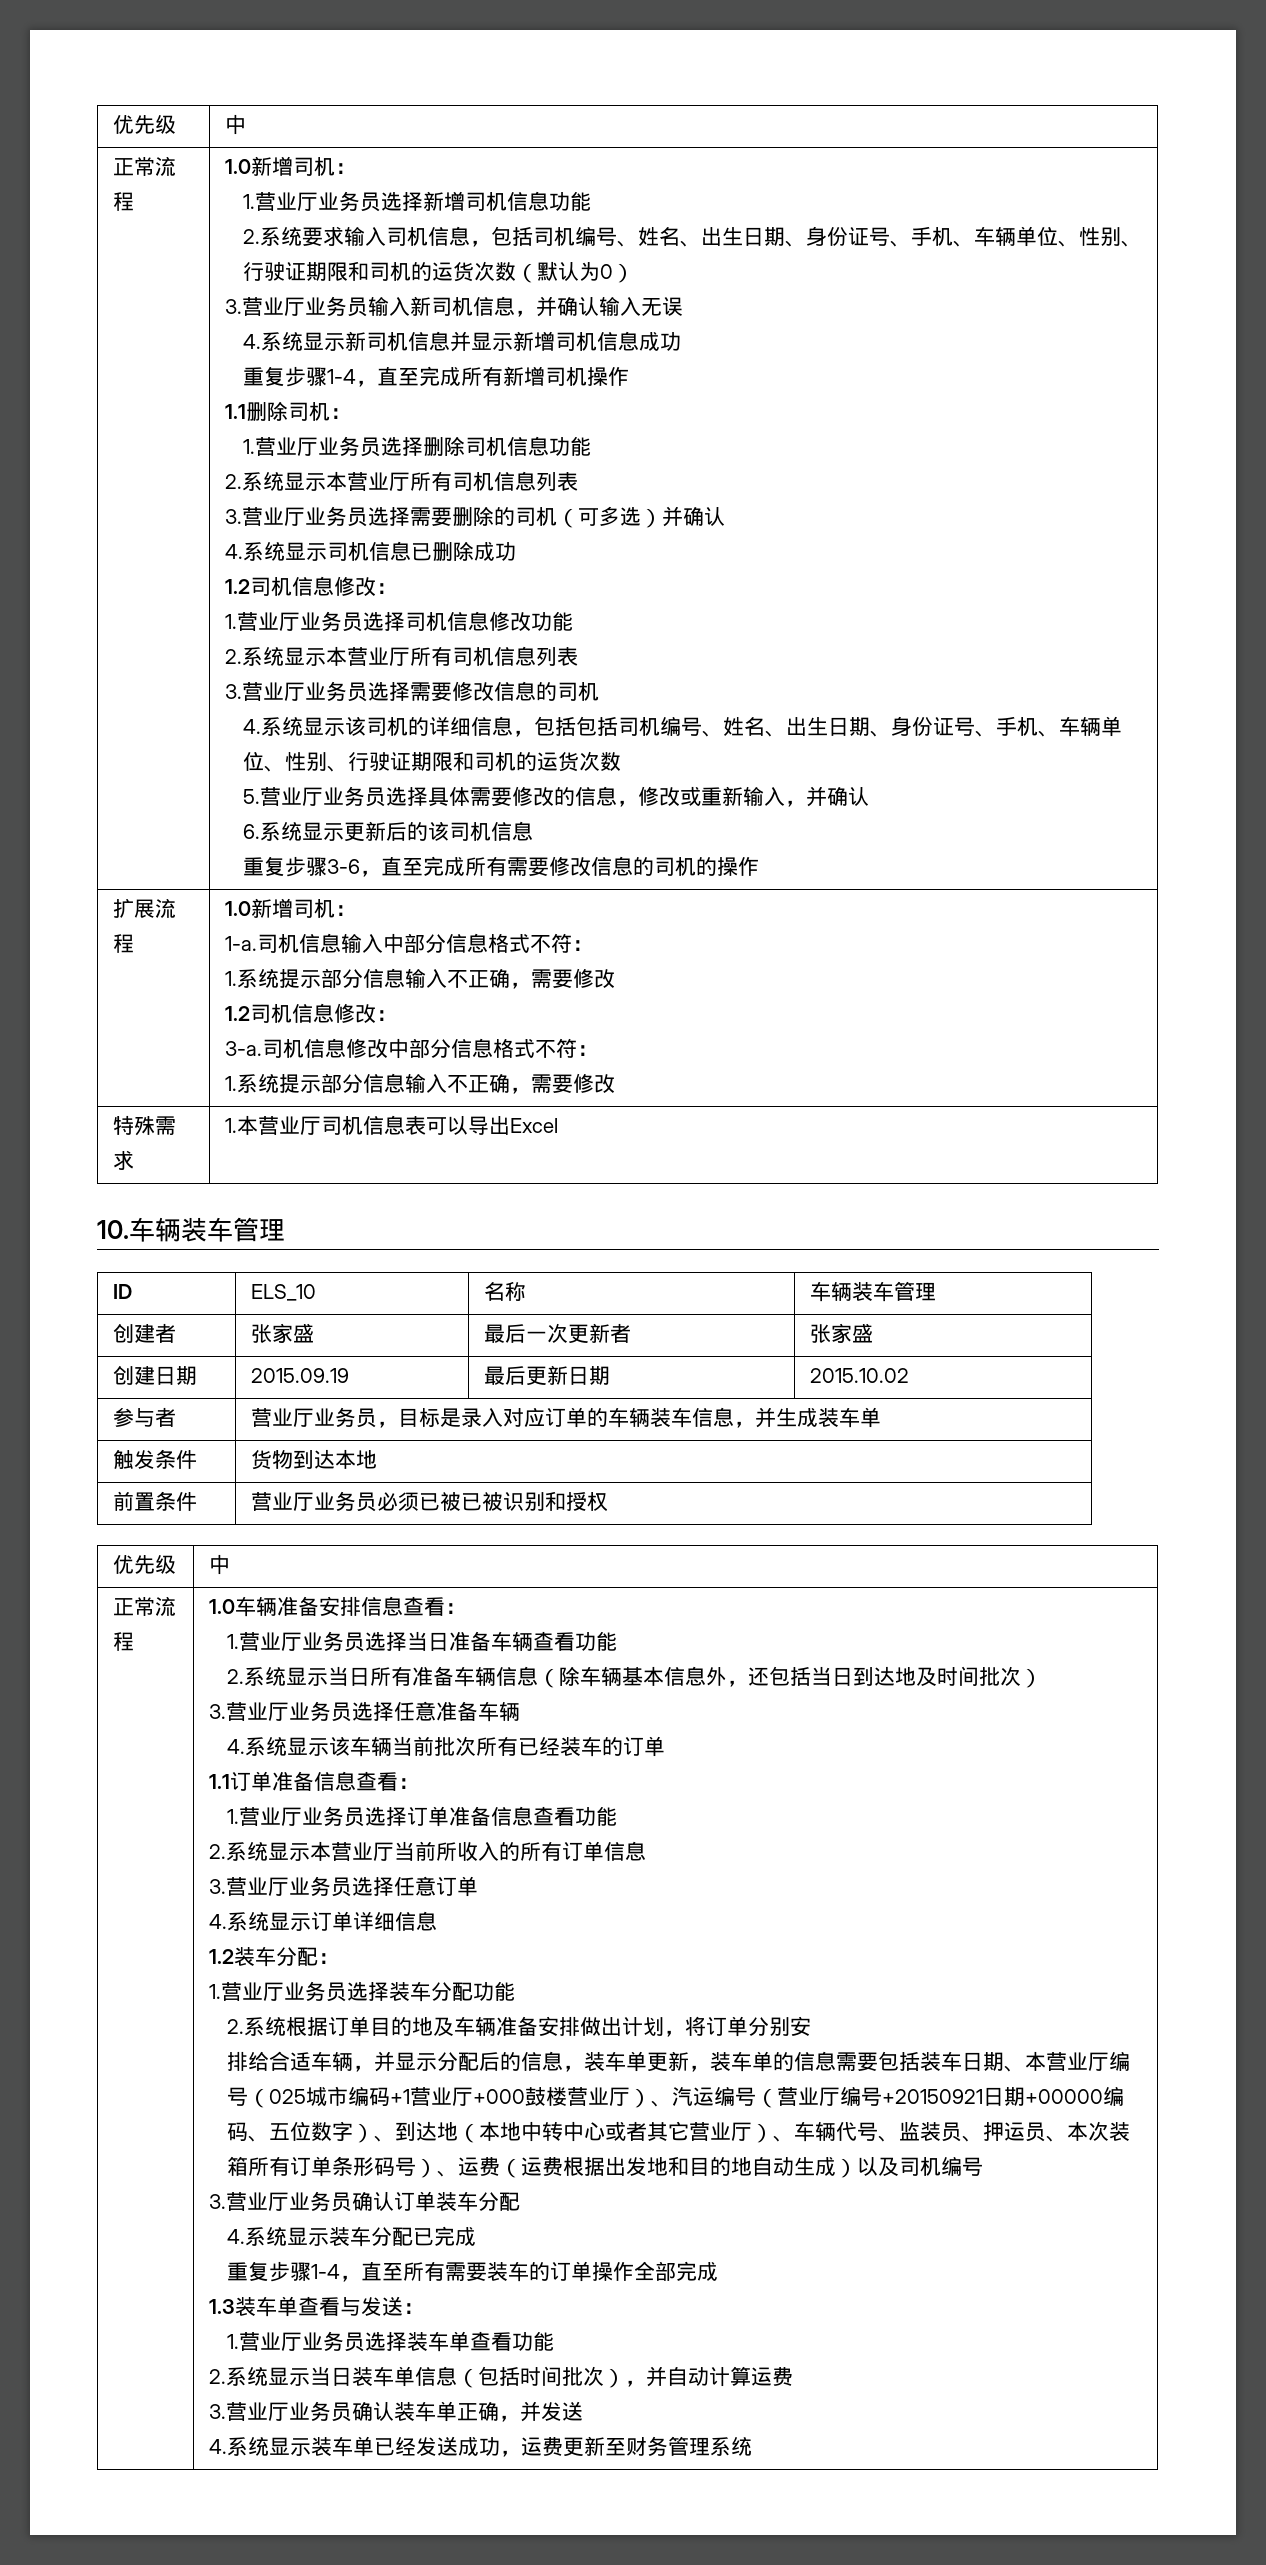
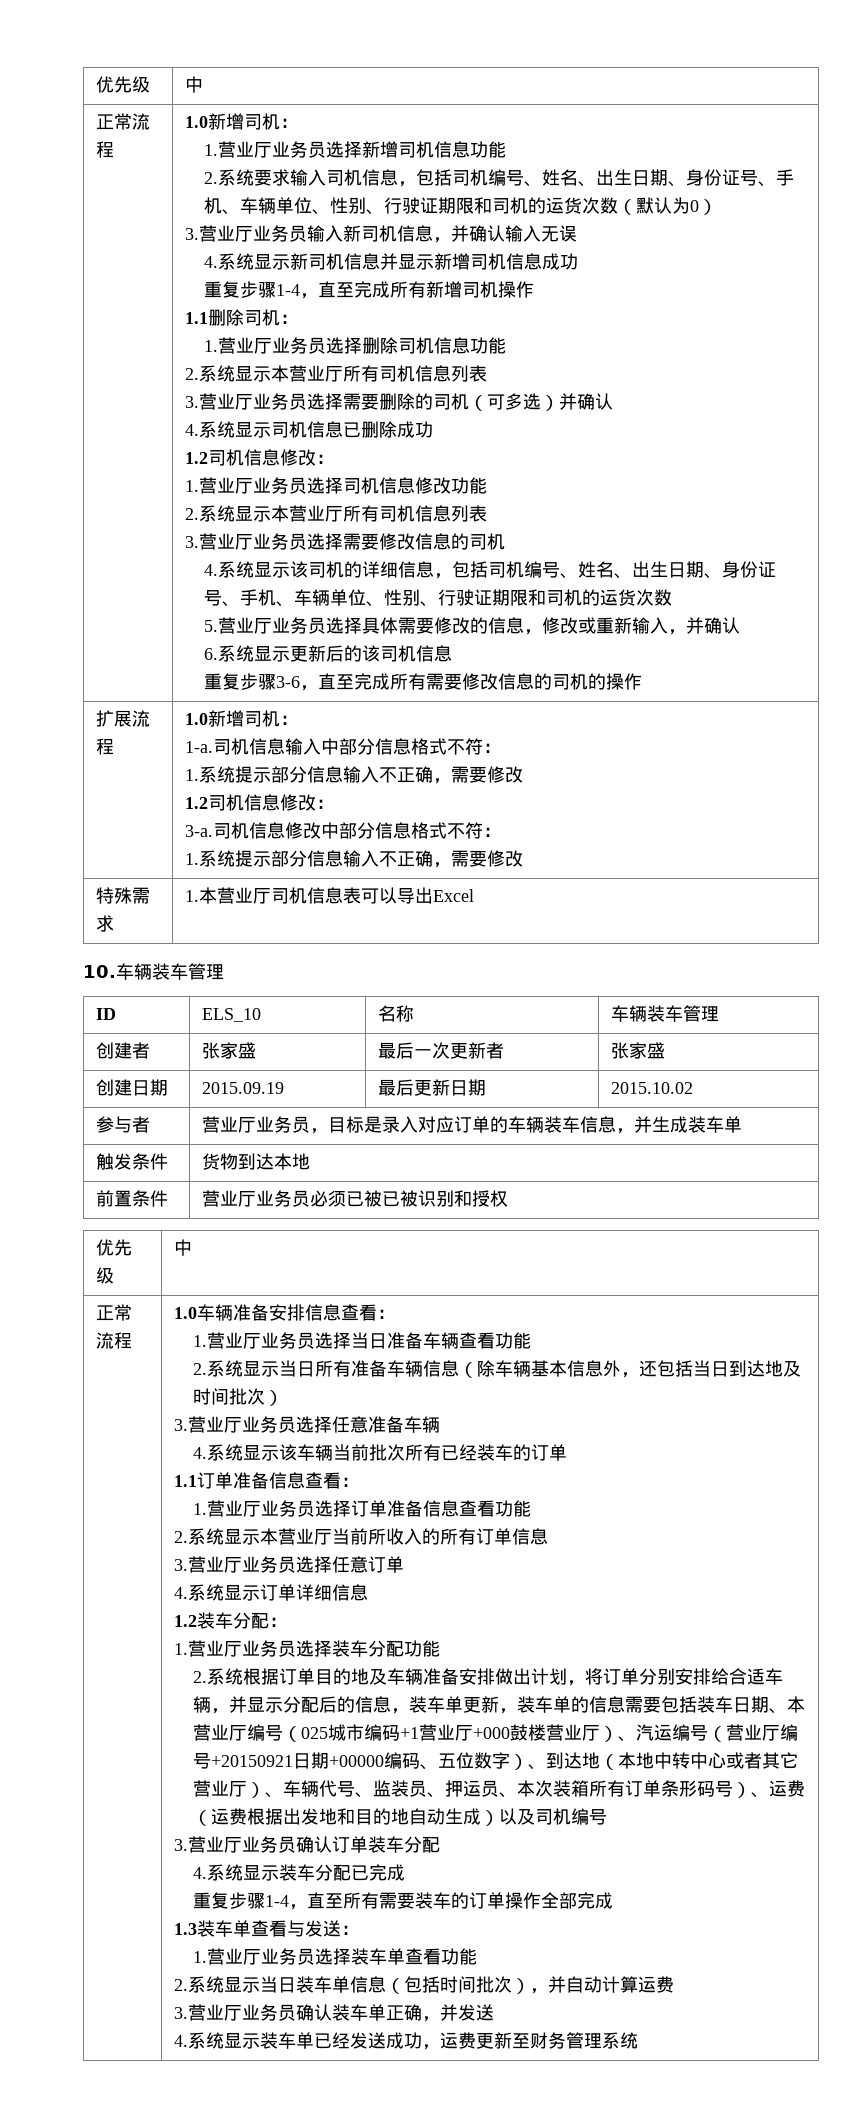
- 4.系统显示该司机的详细信息，包括包括司机编号、姓名、出生日期、身份证号、手机、车辆单位、性别、行驶证期限和司机的运货次数
+ 4.系统显示该司机的详细信息，包括司机编号、姓名、出生日期、身份证号、手机、车辆单位、性别、行驶证期限和司机的运货次数
- 2.系统根据订单目的地及车辆准备安排做出计划，将订单分别安
- 排给合适车辆，并显示分配后的信息，装车单更新，装车单的信息需要包括装车日期、本营业厅编号（025城市编码+1营业厅+000鼓楼营业厅）、汽运编号（营业厅编号+20150921日期+00000编码、五位数字）、到达地（本地中转中心或者其它营业厅）、车辆代号、监装员、押运员、本次装箱所有订单条形码号）、运费（运费根据出发地和目的地自动生成）以及司机编号
+ 2.系统根据订单目的地及车辆准备安排做出计划，将订单分别安排给合适车辆，并显示分配后的信息，装车单更新，装车单的信息需要包括装车日期、本营业厅编号（025城市编码+1营业厅+000鼓楼营业厅）、汽运编号（营业厅编号+20150921日期+00000编码、五位数字）、到达地（本地中转中心或者其它营业厅）、车辆代号、监装员、押运员、本次装箱所有订单条形码号）、运费（运费根据出发地和目的地自动生成）以及司机编号

